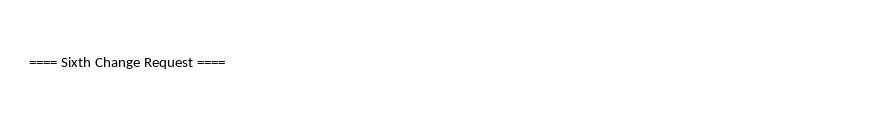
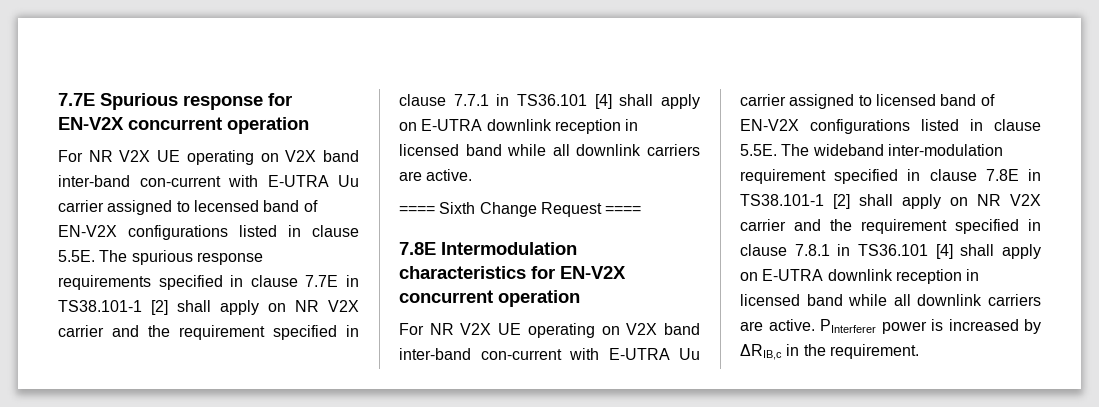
+ 7.7E Spurious response for EN-V2X concurrent operation
+ For NR V2X UE operating on V2X band inter-band con-current with E-UTRA Uu carrier assigned to lecensed band of EN-V2X configurations listed in clause 5.5E. The spurious response requirements specified in clause 7.7E in TS38.101-1 [2] shall apply on NR V2X carrier and the requirement specified in clause 7.7.1 in TS36.101 [4] shall apply on E-UTRA downlink reception in licensed band while all downlink carriers are active.
+ 7.8E Intermodulation characteristics for EN-V2X concurrent operation
+ For NR V2X UE operating on V2X band inter-band con-current with E-UTRA Uu carrier assigned to licensed band of EN-V2X configurations listed in clause 5.5E. The wideband inter-modulation requirement specified in clause 7.8E in TS38.101-1 [2] shall apply on NR V2X carrier and the requirement specified in clause 7.8.1 in TS36.101 [4] shall apply on E-UTRA downlink reception in licensed band while all downlink carriers are active. PInterferer power is increased by ΔRIB,c in the requirement.

